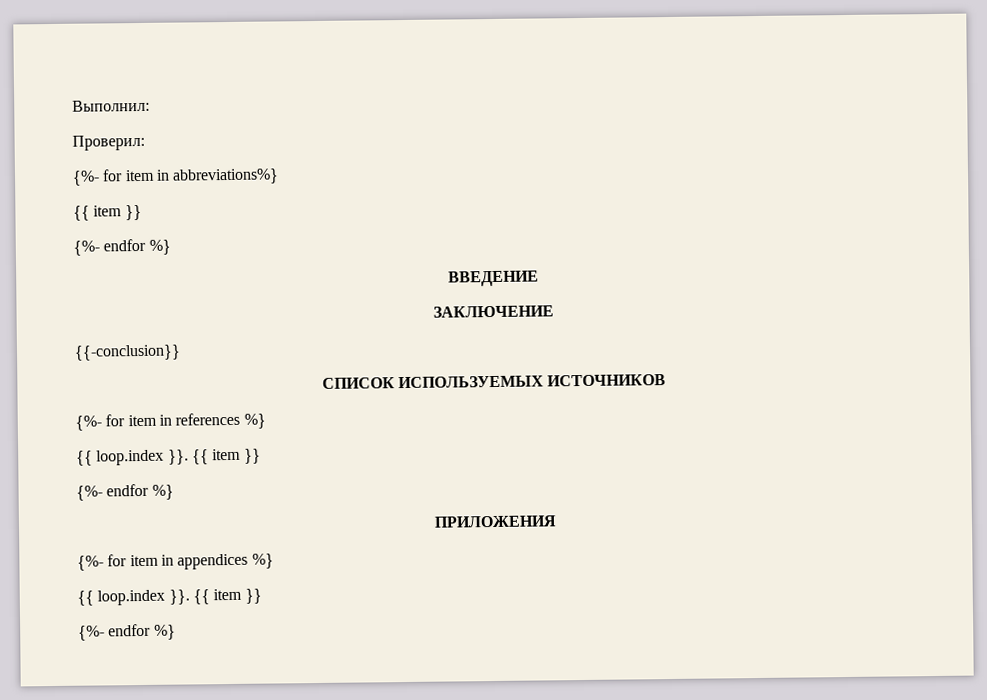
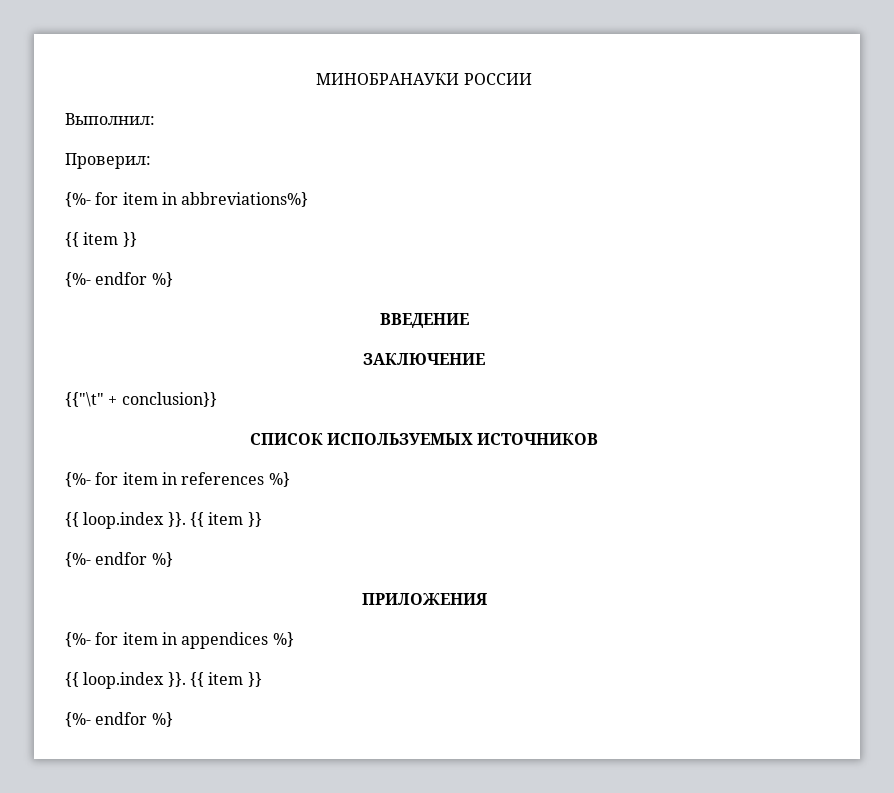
+ МИНОБРАНАУКИ РОССИИ
- {{-conclusion}}
+ {{"\t" + conclusion}}

